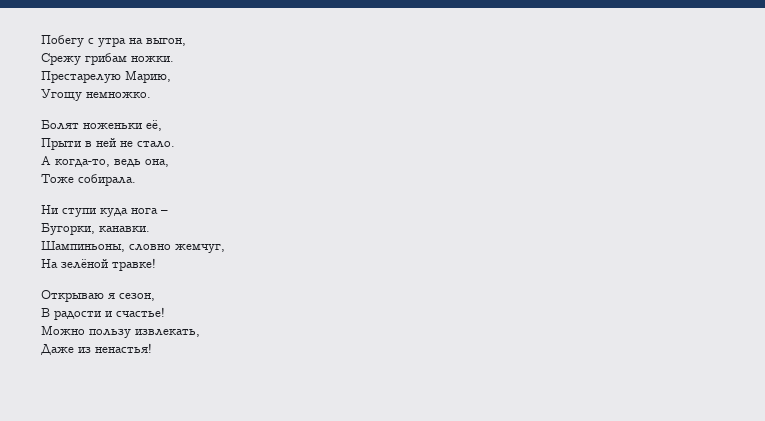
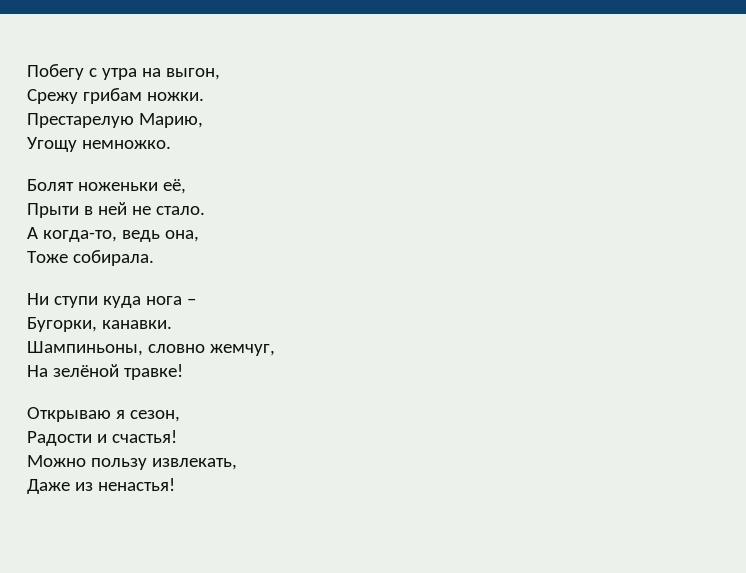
- В радости и счастье!
+ Радости и счастья!

